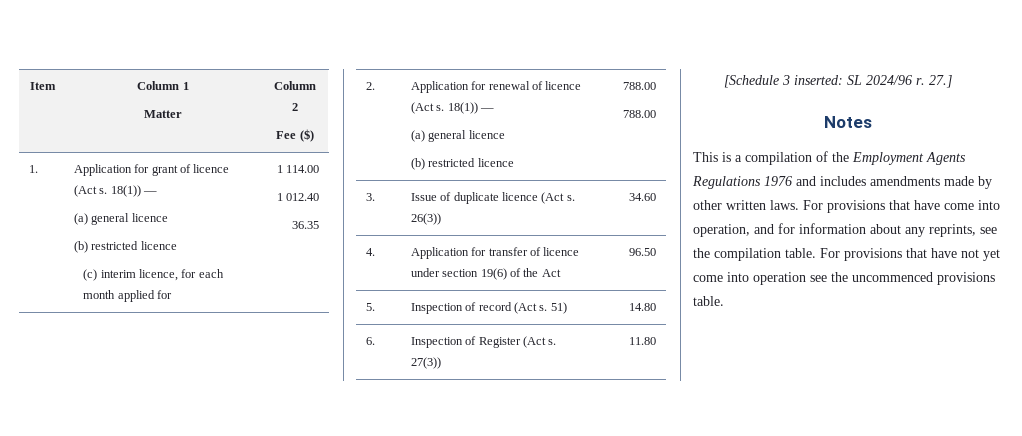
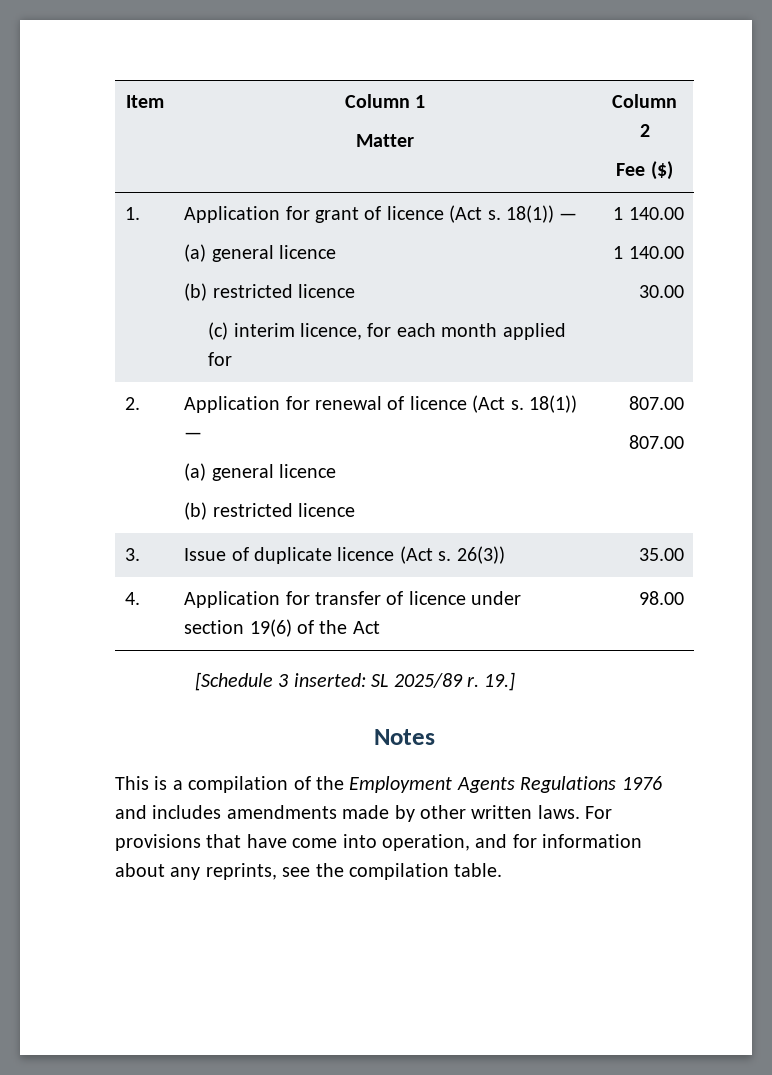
  1. | Application for grant of licence (Act s. 18(1)) —
  (a) general licence
  (b) restricted licence
- (c) interim licence, for each month applied for | 1 114.00
- 1 012.40
- 36.35
+ (c) interim licence, for each month applied for | 1 140.00
+ 1 140.00
+ 30.00
  2. | Application for renewal of licence (Act s. 18(1)) —
  (a) general licence
- (b) restricted licence | 788.00
- 788.00
+ (b) restricted licence | 807.00
+ 807.00
- 3. | Issue of duplicate licence (Act s. 26(3)) | 34.60
+ 3. | Issue of duplicate licence (Act s. 26(3)) | 35.00
- 4. | Application for transfer of licence under section 19(6) of the Act | 96.50
- 5. | Inspection of record (Act s. 51) | 14.80
- 6. | Inspection of Register (Act s. 27(3)) | 11.80
+ 4. | Application for transfer of licence under section 19(6) of the Act | 98.00
- [Schedule 3 inserted: SL 2024/96 r. 27.]
+ [Schedule 3 inserted: SL 2025/89 r. 19.]
- For provisions that have not yet come into operation see the uncommenced provisions table.

